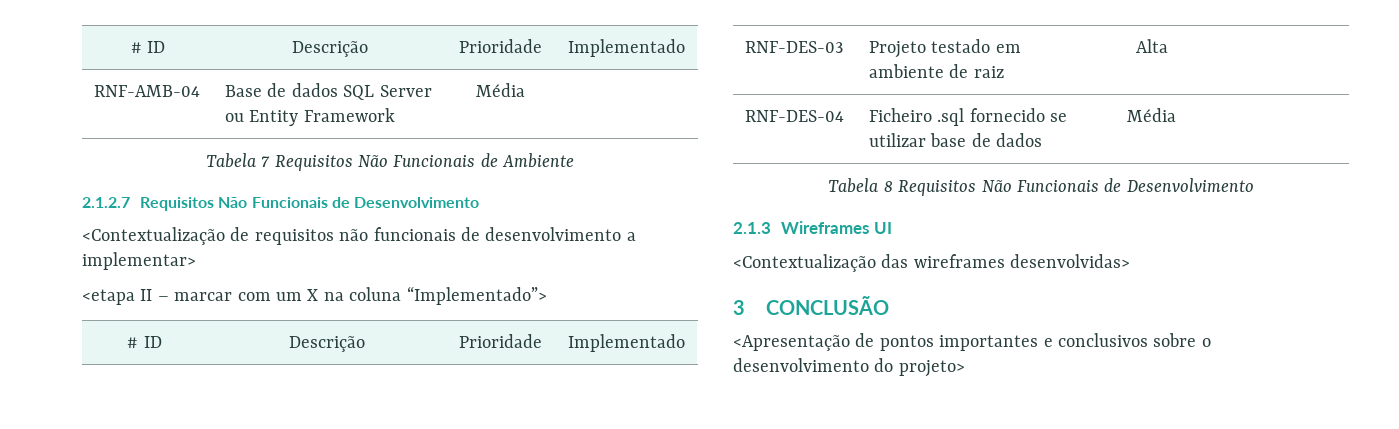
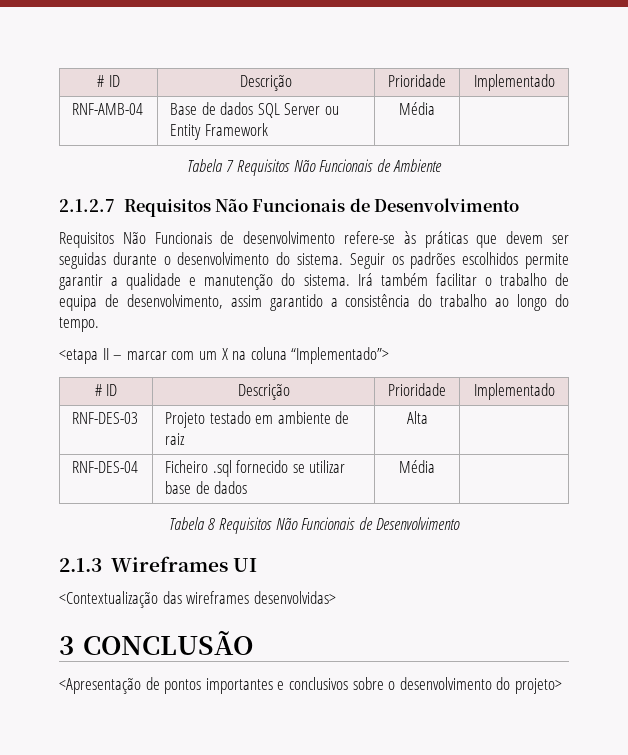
- <Contextualização de requisitos não funcionais de desenvolvimento a implementar>
+ Requisitos Não Funcionais de desenvolvimento refere-se às práticas que devem ser seguidas durante o desenvolvimento do sistema. Seguir os padrões escolhidos permite garantir a qualidade e manutenção do sistema. Irá também facilitar o trabalho de equipa de desenvolvimento, assim garantido a consistência do trabalho ao longo do tempo.

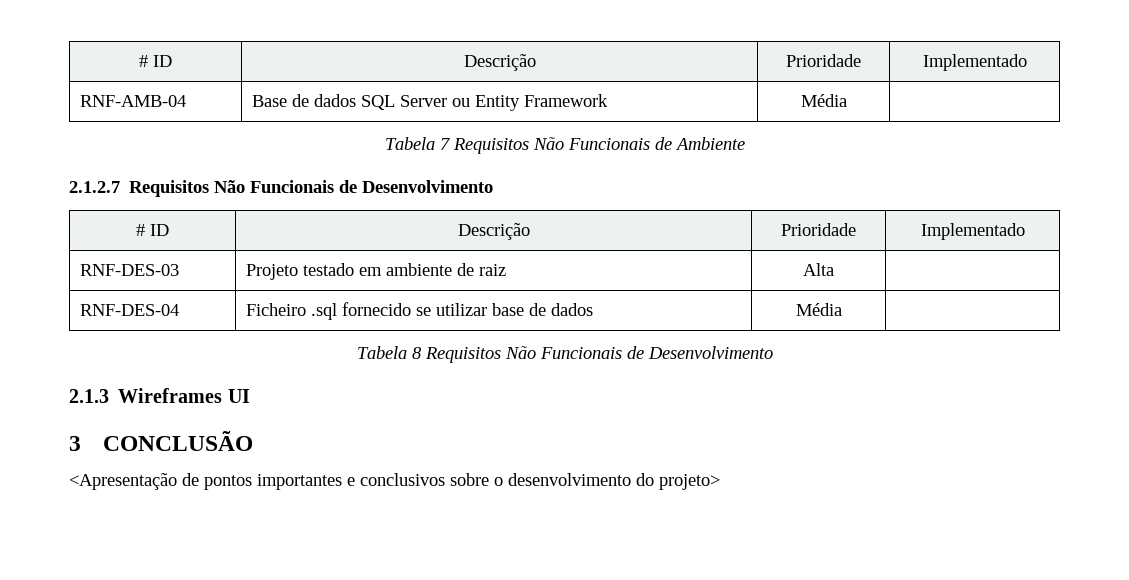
- Requisitos Não Funcionais de desenvolvimento refere-se às práticas que devem ser seguidas durante o desenvolvimento do sistema. Seguir os padrões escolhidos permite garantir a qualidade e manutenção do sistema. Irá também facilitar o trabalho de equipa de desenvolvimento, assim garantido a consistência do trabalho ao longo do tempo.
- <etapa II – marcar com um X na coluna “Implementado”>
- <Contextualização das wireframes desenvolvidas>

